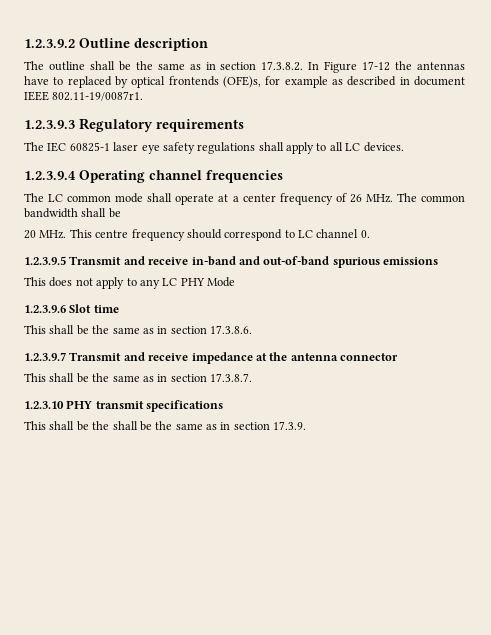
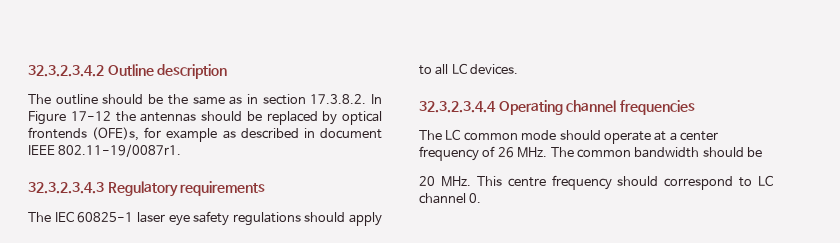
- 1.2.3.9.2 Outline description
+ 32.3.2.3.4.2 Outline description
- The outline shall be the same as in section 17.3.8.2. In Figure 17-12 the antennas have to replaced by optical frontends (OFE)s, for example as described in document IEEE 802.11-19/0087r1.
+ The outline should be the same as in section 17.3.8.2. In Figure 17-12 the antennas should be replaced by optical frontends (OFE)s, for example as described in document IEEE 802.11-19/0087r1.
- 1.2.3.9.3 Regulatory requirements
+ 32.3.2.3.4.3 Regulatory requirements
- The IEC 60825-1 laser eye safety regulations shall apply to all LC devices.
+ The IEC 60825-1 laser eye safety regulations should apply to all LC devices.
- 1.2.3.9.4 Operating channel frequencies
+ 32.3.2.3.4.4 Operating channel frequencies
- The LC common mode shall operate at a center frequency of 26 MHz. The common bandwidth shall be
+ The LC common mode should operate at a center frequency of 26 MHz. The common bandwidth should be
- 1.2.3.9.5 Transmit and receive in-band and out-of-band spurious emissions
- This does not apply to any LC PHY Mode
- 1.2.3.9.6 Slot time
- This shall be the same as in section 17.3.8.6.
- 1.2.3.9.7 Transmit and receive impedance at the antenna connector
- This shall be the same as in section 17.3.8.7.
- 1.2.3.10 PHY transmit specifications
- This shall be the shall be the same as in section 17.3.9.

